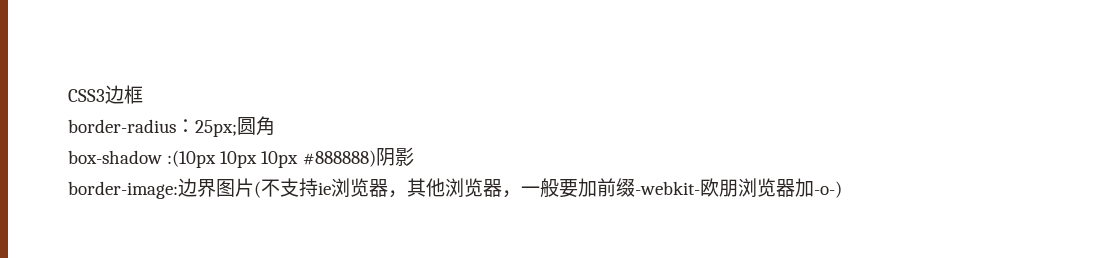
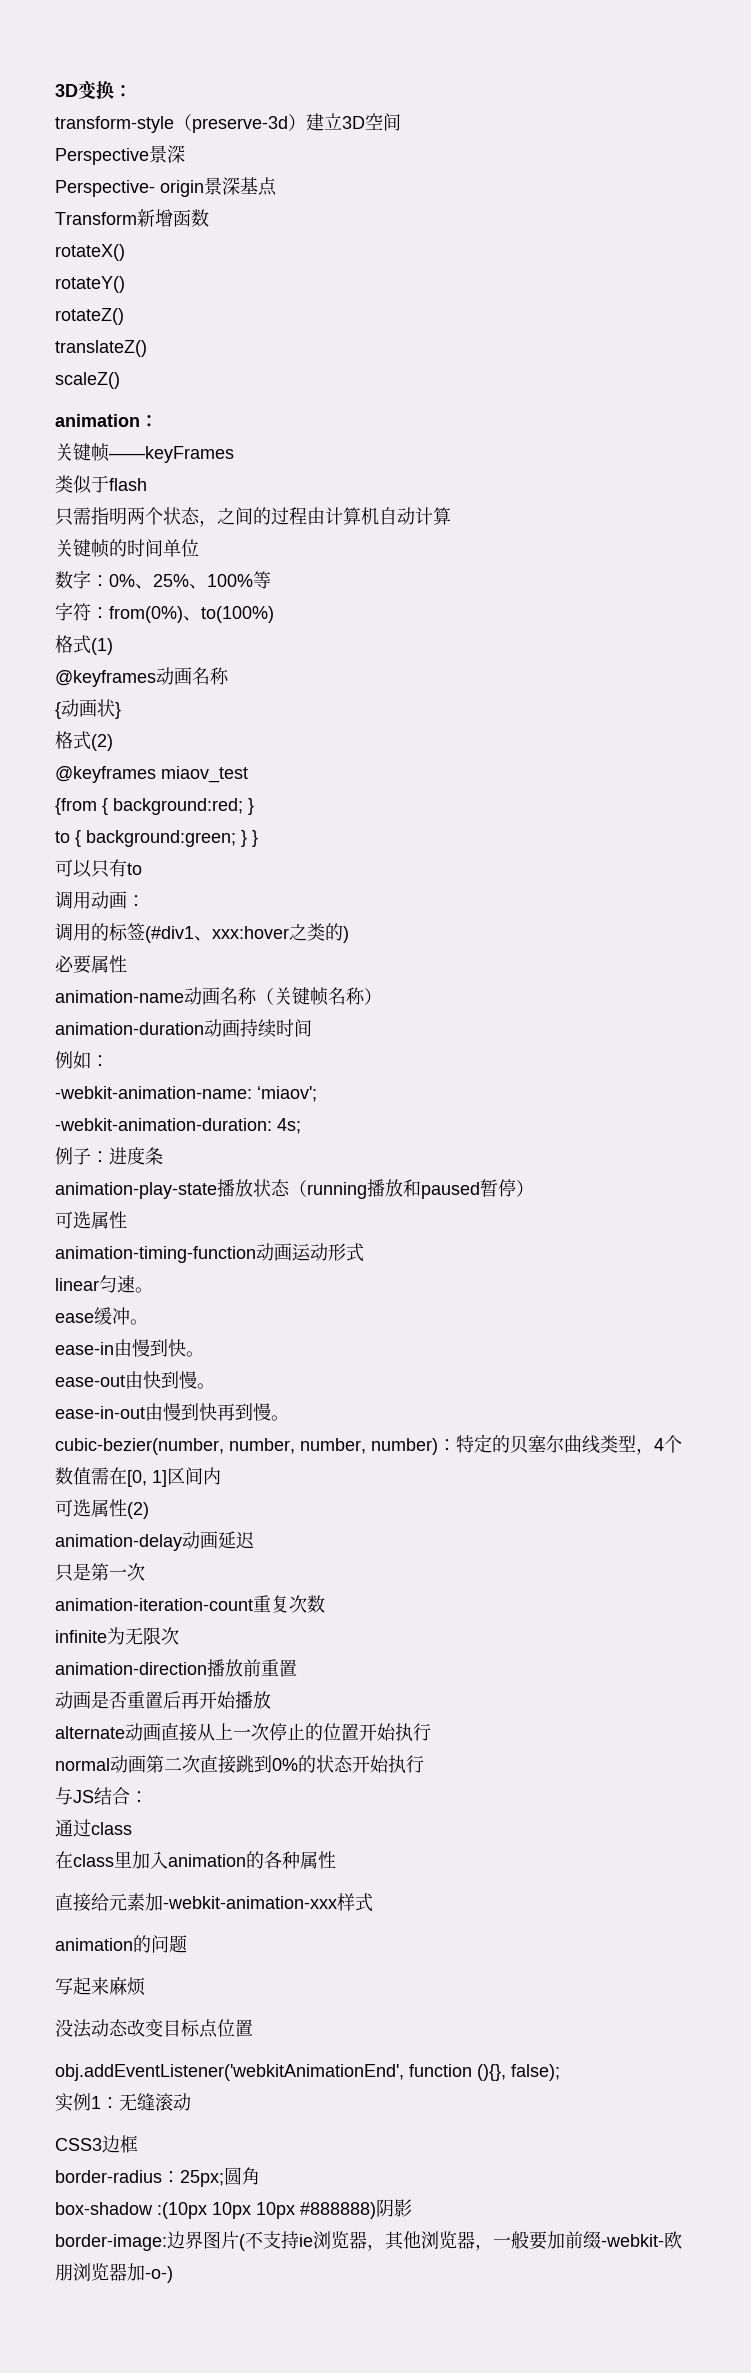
+ 3D变换：
+ transform-style（preserve-3d）建立3D空间
+ Perspective景深
+ Perspective- origin景深基点
+ Transform新增函数
+ rotateX()
+ rotateY()
+ rotateZ()
+ translateZ()
+ scaleZ()
+ animation：
+ 关键帧——keyFrames
+ 类似于flash
+ 只需指明两个状态，之间的过程由计算机自动计算
+ 关键帧的时间单位
+ 数字：0%、25%、100%等
+ 字符：from(0%)、to(100%)
+ 格式(1)
+ @keyframes动画名称
+ {动画状}
+ 格式(2)
+ @keyframes miaov_test
+ {from { background:red; }
+ to { background:green; } }
+ 可以只有to
+ 调用动画：
+ 调用的标签(#div1、xxx:hover之类的)
+ 必要属性
+ animation-name动画名称（关键帧名称）
+ animation-duration动画持续时间
+ 例如：
+ -webkit-animation-name: ‘miaov';
+ -webkit-animation-duration: 4s;
+ 例子：进度条
+ animation-play-state播放状态（running播放和paused暂停）
+ 可选属性
+ animation-timing-function动画运动形式
+ linear匀速。
+ ease缓冲。
+ ease-in由慢到快。
+ ease-out由快到慢。
+ ease-in-out由慢到快再到慢。
+ cubic-bezier(number, number, number, number)：特定的贝塞尔曲线类型，4个数值需在[0, 1]区间内
+ 可选属性(2)
+ animation-delay动画延迟
+ 只是第一次
+ animation-iteration-count重复次数
+ infinite为无限次
+ animation-direction播放前重置
+ 动画是否重置后再开始播放
+ alternate动画直接从上一次停止的位置开始执行
+ normal动画第二次直接跳到0%的状态开始执行
+ 与JS结合：
+ 通过class
+ 在class里加入animation的各种属性
+ 直接给元素加-webkit-animation-xxx样式
+ animation的问题
+ 写起来麻烦
+ 没法动态改变目标点位置
+ obj.addEventListener('webkitAnimationEnd', function (){}, false);
+ 实例1：无缝滚动

